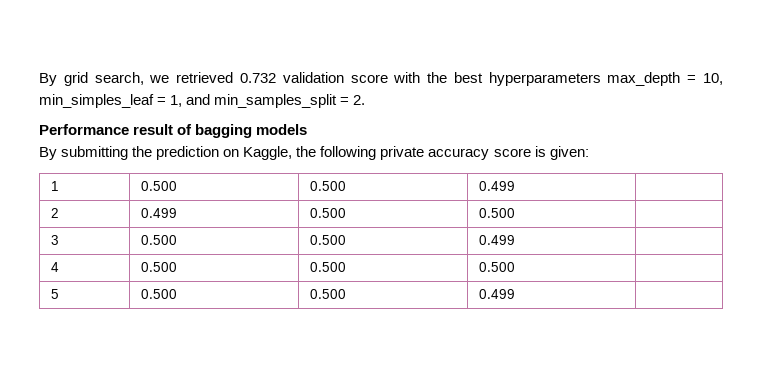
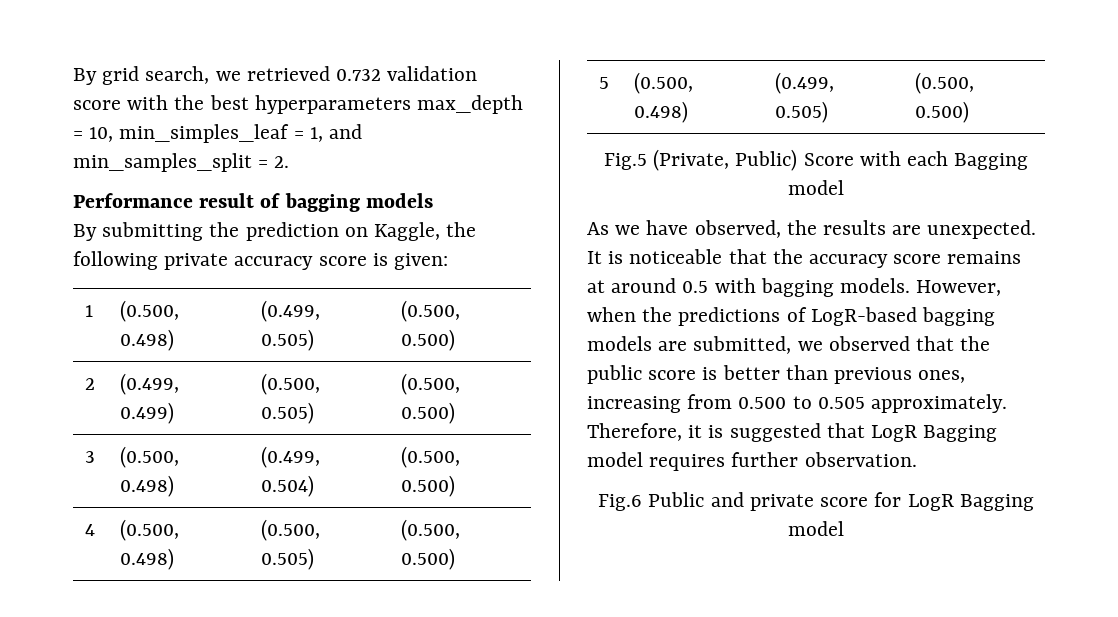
- 1 | 0.500 | 0.500 | 0.499 |
- 2 | 0.499 | 0.500 | 0.500 |
- 3 | 0.500 | 0.500 | 0.499 |
- 4 | 0.500 | 0.500 | 0.500 |
- 5 | 0.500 | 0.500 | 0.499 |
+ 1 | (0.500, 0.498) | (0.499, 0.505) | (0.500, 0.500)
+ 2 | (0.499, 0.499) | (0.500, 0.505) | (0.500, 0.500)
+ 3 | (0.500, 0.498) | (0.499, 0.504) | (0.500, 0.500)
+ 4 | (0.500, 0.498) | (0.500, 0.505) | (0.500, 0.500)
+ 5 | (0.500, 0.498) | (0.499, 0.505) | (0.500, 0.500)
+ Fig.5 (Private, Public) Score with each Bagging model
+ As we have observed, the results are unexpected. It is noticeable that the accuracy score remains at around 0.5 with bagging models. However, when the predictions of LogR-based bagging models are submitted, we observed that the public score is better than previous ones, increasing from 0.500 to 0.505 approximately. Therefore, it is suggested that LogR Bagging model requires further observation.
+ Fig.6 Public and private score for LogR Bagging model

